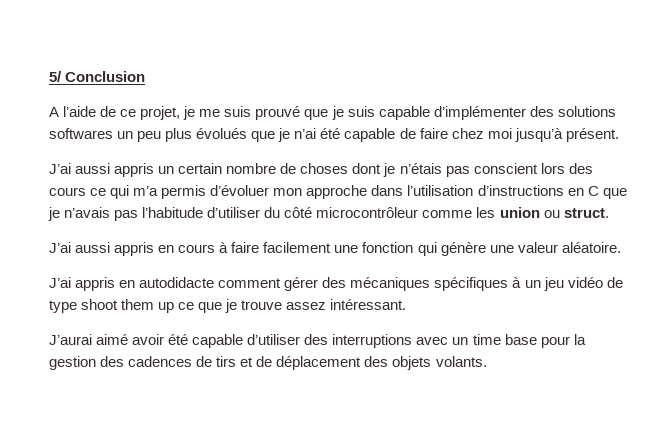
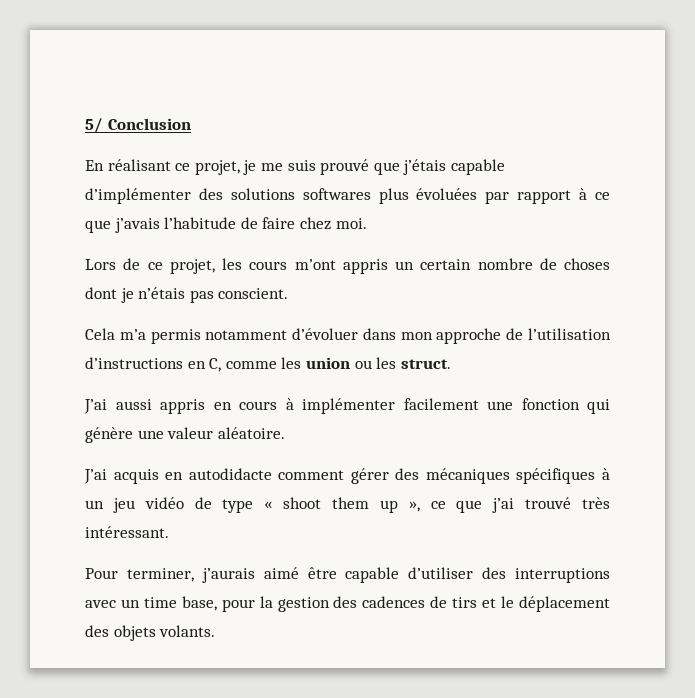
- A l’aide de ce projet, je me suis prouvé que je suis capable d’implémenter des solutions softwares un peu plus évolués que je n’ai été capable de faire chez moi jusqu’à présent.
- J’ai aussi appris un certain nombre de choses dont je n’étais pas conscient lors des cours ce qui m’a permis d’évoluer mon approche dans l’utilisation d’instructions en C que je n’avais pas l’habitude d’utiliser du côté microcontrôleur comme les union ou struct.
+ En réalisant ce projet, je me suis prouvé que j’étais capable d’implémenter des solutions softwares plus évoluées par rapport à ce que j’avais l’habitude de faire chez moi.
+ Lors de ce projet, les cours m’ont appris un certain nombre de choses dont je n’étais pas conscient.
+ Cela m’a permis notamment d’évoluer dans mon approche de l’utilisation d’instructions en C, comme les union ou les struct.
- J’ai aussi appris en cours à faire facilement une fonction qui génère une valeur aléatoire.
+ J’ai aussi appris en cours à implémenter facilement une fonction qui génère une valeur aléatoire.
- J’ai appris en autodidacte comment gérer des mécaniques spécifiques à un jeu vidéo de type shoot them up ce que je trouve assez intéressant.
- J’aurai aimé avoir été capable d’utiliser des interruptions avec un time base pour la gestion des cadences de tirs et de déplacement des objets volants.
+ J’ai acquis en autodidacte comment gérer des mécaniques spécifiques à un jeu vidéo de type « shoot them up », ce que j’ai trouvé très intéressant.
+ Pour terminer, j’aurais aimé être capable d’utiliser des interruptions avec un time base, pour la gestion des cadences de tirs et le déplacement des objets volants.

